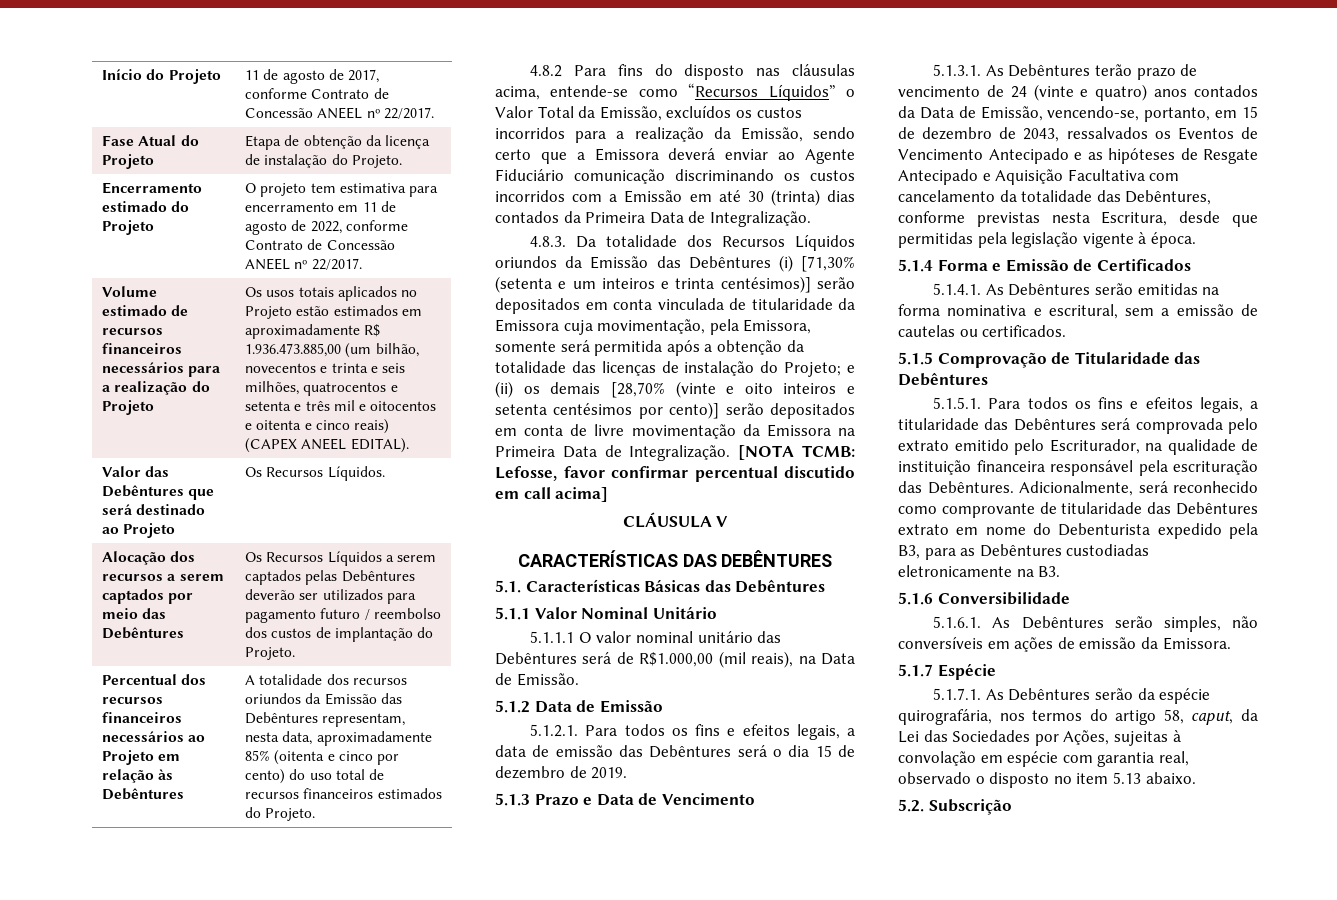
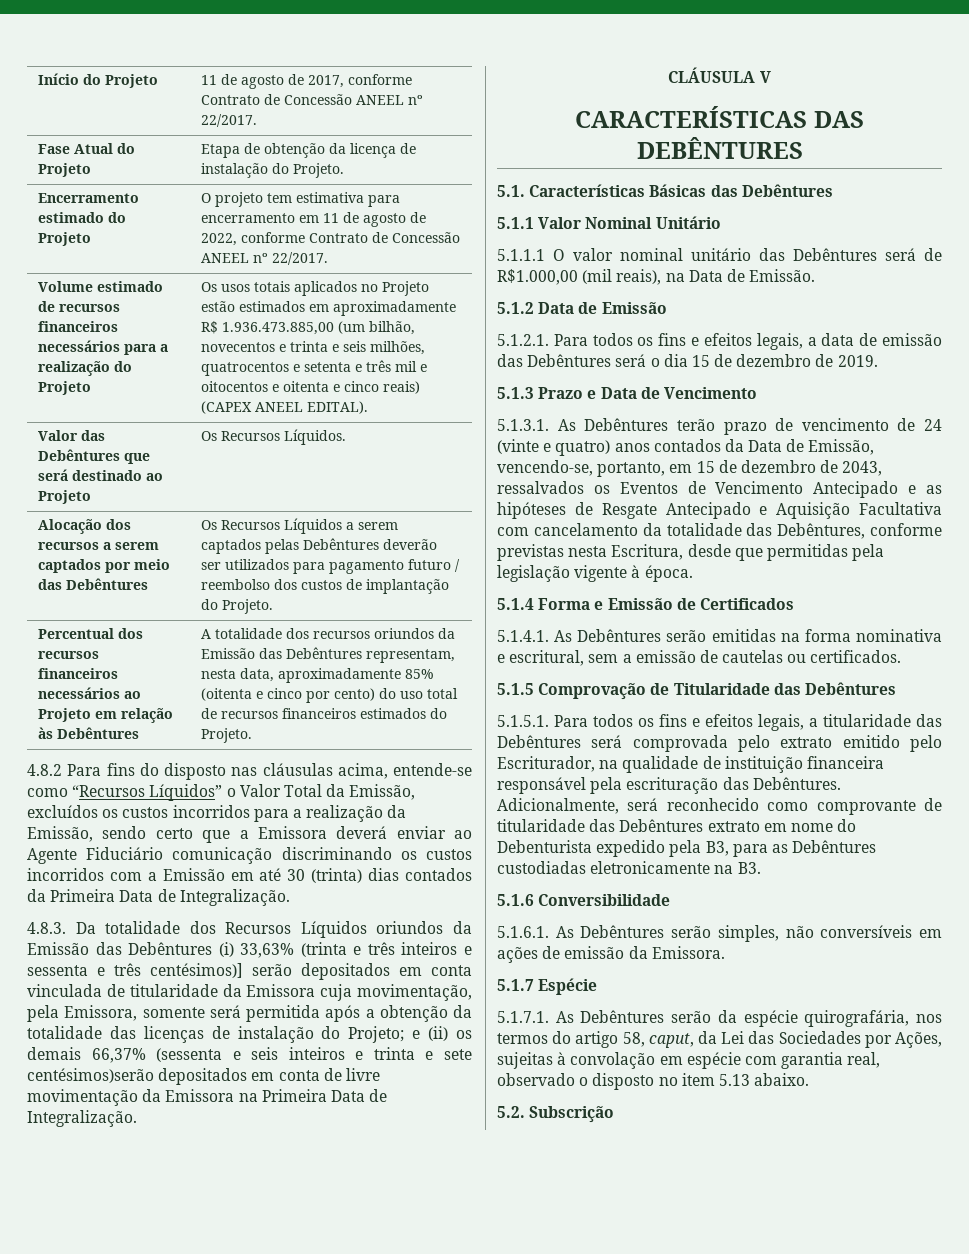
- 4.8.3. Da totalidade dos Recursos Líquidos oriundos da Emissão das Debêntures (i) [71,30% (setenta e um inteiros e trinta centésimos)] serão depositados em conta vinculada de titularidade da Emissora cuja movimentação, pela Emissora, somente será permitida após a obtenção da totalidade das licenças de instalação do Projeto; e (ii) os demais [28,70% (vinte e oito inteiros e setenta centésimos por cento)] serão depositados em conta de livre movimentação da Emissora na Primeira Data de Integralização. [NOTA TCMB: Lefosse, favor confirmar percentual discutido em call acima]
+ 4.8.3. Da totalidade dos Recursos Líquidos oriundos da Emissão das Debêntures (i) 33,63% (trinta e três inteiros e sessenta e três centésimos)] serão depositados em conta vinculada de titularidade da Emissora cuja movimentação, pela Emissora, somente será permitida após a obtenção da totalidade das licenças de instalação do Projeto; e (ii) os demais 66,37% (sessenta e seis inteiros e trinta e sete centésimos)serão depositados em conta de livre movimentação da Emissora na Primeira Data de Integralização.

